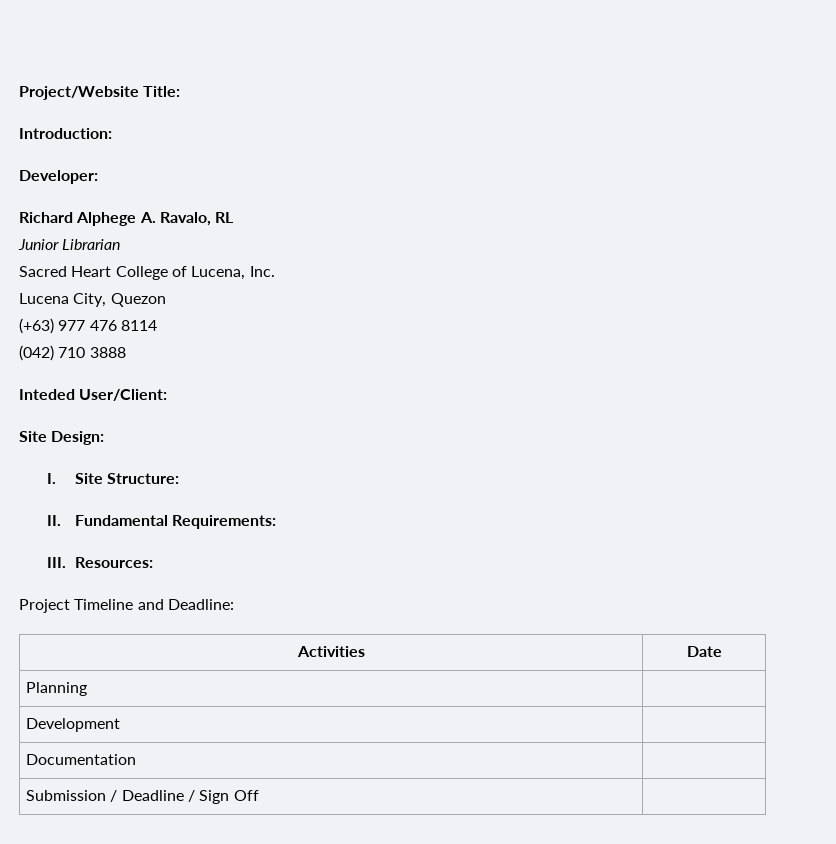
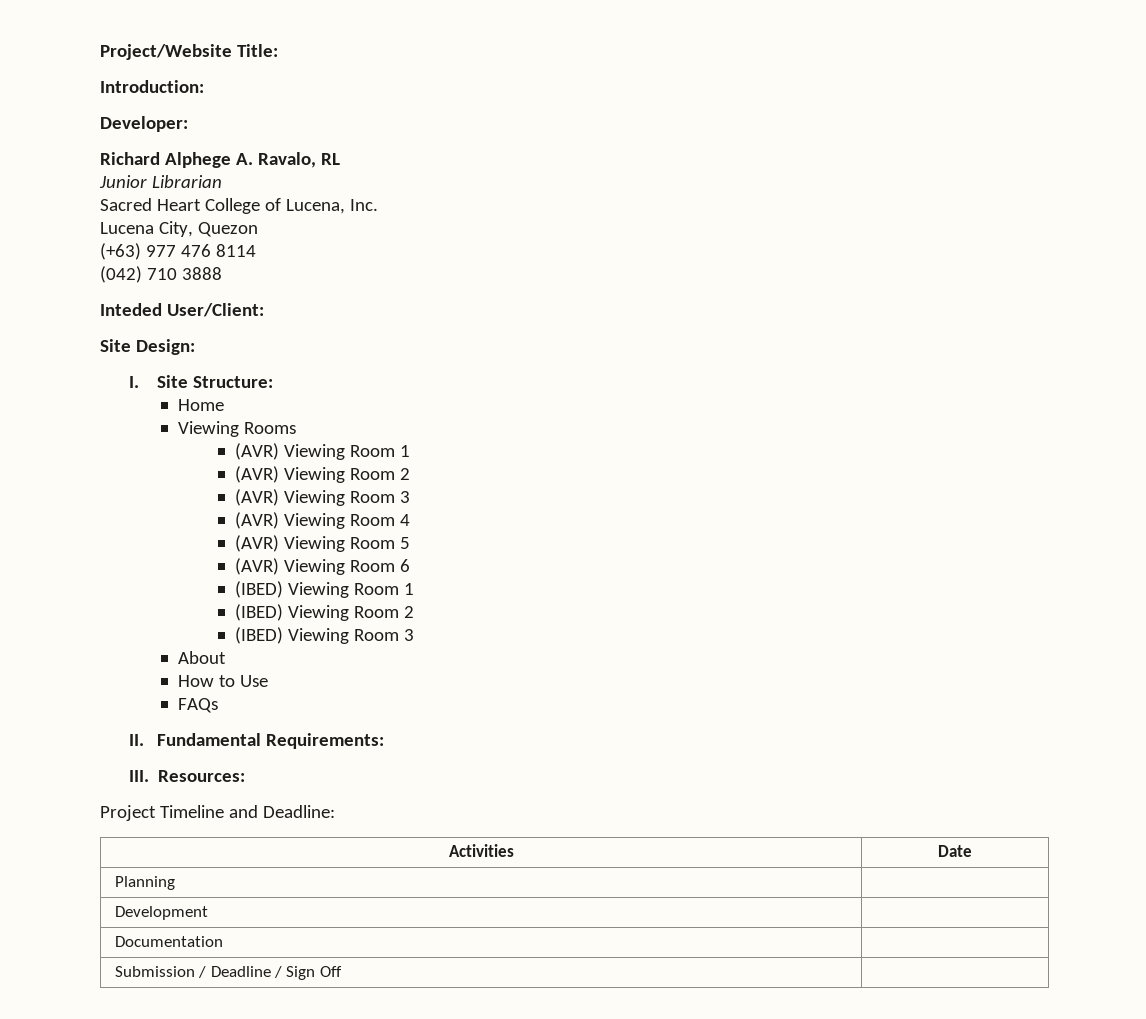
+ Home
+ Viewing Rooms
+ (AVR) Viewing Room 1
+ (AVR) Viewing Room 2
+ (AVR) Viewing Room 3
+ (AVR) Viewing Room 4
+ (AVR) Viewing Room 5
+ (AVR) Viewing Room 6
+ (IBED) Viewing Room 1
+ (IBED) Viewing Room 2
+ (IBED) Viewing Room 3
+ About
+ How to Use
+ FAQs

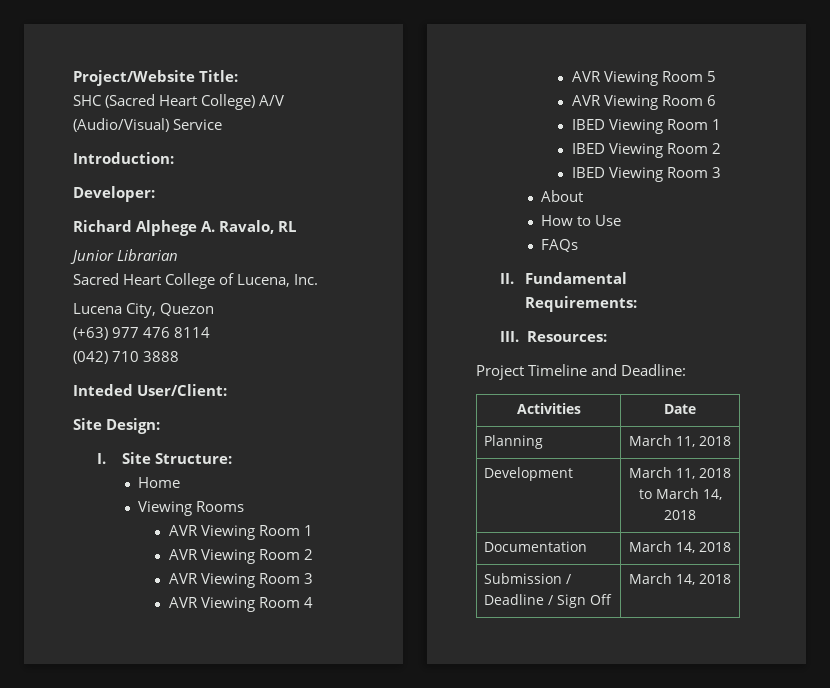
+ SHC (Sacred Heart College) A/V (Audio/Visual) Service
- (AVR) Viewing Room 1
- (AVR) Viewing Room 2
- (AVR) Viewing Room 3
- (AVR) Viewing Room 4
+ AVR Viewing Room 1
+ AVR Viewing Room 2
+ AVR Viewing Room 3
+ AVR Viewing Room 4
- (AVR) Viewing Room 5
+ AVR Viewing Room 5
- (AVR) Viewing Room 6
+ AVR Viewing Room 6
- (IBED) Viewing Room 1
- (IBED) Viewing Room 2
- (IBED) Viewing Room 3
+ IBED Viewing Room 1
+ IBED Viewing Room 2
+ IBED Viewing Room 3
- Planning |
- Development |
- Documentation |
+ Planning | March 11, 2018
+ Development | March 11, 2018 to March 14, 2018
+ Documentation | March 14, 2018
- Submission / Deadline / Sign Off |
+ Submission / Deadline / Sign Off | March 14, 2018

